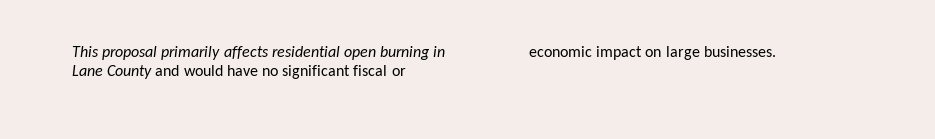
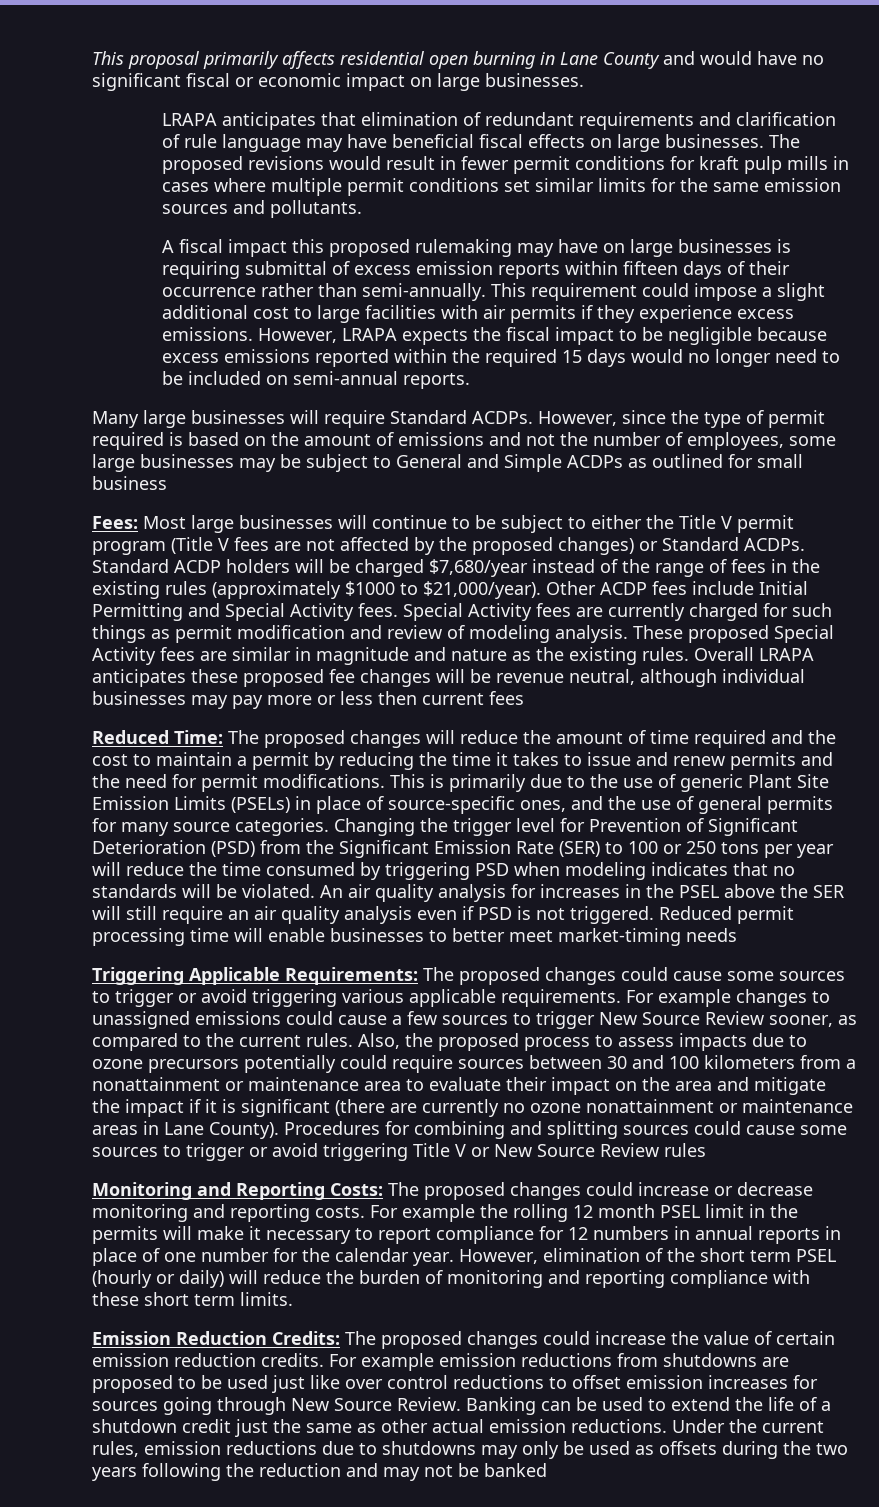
+ LRAPA anticipates that elimination of redundant requirements and clarification of rule language may have beneficial fiscal effects on large businesses. The proposed revisions would result in fewer permit conditions for kraft pulp mills in cases where multiple permit conditions set similar limits for the same emission sources and pollutants.
+ A fiscal impact this proposed rulemaking may have on large businesses is requiring submittal of excess emission reports within fifteen days of their occurrence rather than semi-annually. This requirement could impose a slight additional cost to large facilities with air permits if they experience excess emissions. However, LRAPA expects the fiscal impact to be negligible because excess emissions reported within the required 15 days would no longer need to be included on semi-annual reports.
+ Many large businesses will require Standard ACDPs. However, since the type of permit required is based on the amount of emissions and not the number of employees, some large businesses may be subject to General and Simple ACDPs as outlined for small business
+ Fees: Most large businesses will continue to be subject to either the Title V permit program (Title V fees are not affected by the proposed changes) or Standard ACDPs. Standard ACDP holders will be charged $7,680/year instead of the range of fees in the existing rules (approximately $1000 to $21,000/year). Other ACDP fees include Initial Permitting and Special Activity fees. Special Activity fees are currently charged for such things as permit modification and review of modeling analysis. These proposed Special Activity fees are similar in magnitude and nature as the existing rules. Overall LRAPA anticipates these proposed fee changes will be revenue neutral, although individual businesses may pay more or less then current fees
+ Reduced Time: The proposed changes will reduce the amount of time required and the cost to maintain a permit by reducing the time it takes to issue and renew permits and the need for permit modifications. This is primarily due to the use of generic Plant Site Emission Limits (PSELs) in place of source-specific ones, and the use of general permits for many source categories. Changing the trigger level for Prevention of Significant Deterioration (PSD) from the Significant Emission Rate (SER) to 100 or 250 tons per year will reduce the time consumed by triggering PSD when modeling indicates that no standards will be violated. An air quality analysis for increases in the PSEL above the SER will still require an air quality analysis even if PSD is not triggered. Reduced permit processing time will enable businesses to better meet market-timing needs
+ Triggering Applicable Requirements: The proposed changes could cause some sources to trigger or avoid triggering various applicable requirements. For example changes to unassigned emissions could cause a few sources to trigger New Source Review sooner, as compared to the current rules. Also, the proposed process to assess impacts due to ozone precursors potentially could require sources between 30 and 100 kilometers from a nonattainment or maintenance area to evaluate their impact on the area and mitigate the impact if it is significant (there are currently no ozone nonattainment or maintenance areas in Lane County). Procedures for combining and splitting sources could cause some sources to trigger or avoid triggering Title V or New Source Review rules
+ Monitoring and Reporting Costs: The proposed changes could increase or decrease monitoring and reporting costs. For example the rolling 12 month PSEL limit in the permits will make it necessary to report compliance for 12 numbers in annual reports in place of one number for the calendar year. However, elimination of the short term PSEL (hourly or daily) will reduce the burden of monitoring and reporting compliance with these short term limits.
+ Emission Reduction Credits: The proposed changes could increase the value of certain emission reduction credits. For example emission reductions from shutdowns are proposed to be used just like over control reductions to offset emission increases for sources going through New Source Review. Banking can be used to extend the life of a shutdown credit just the same as other actual emission reductions. Under the current rules, emission reductions due to shutdowns may only be used as offsets during the two years following the reduction and may not be banked

